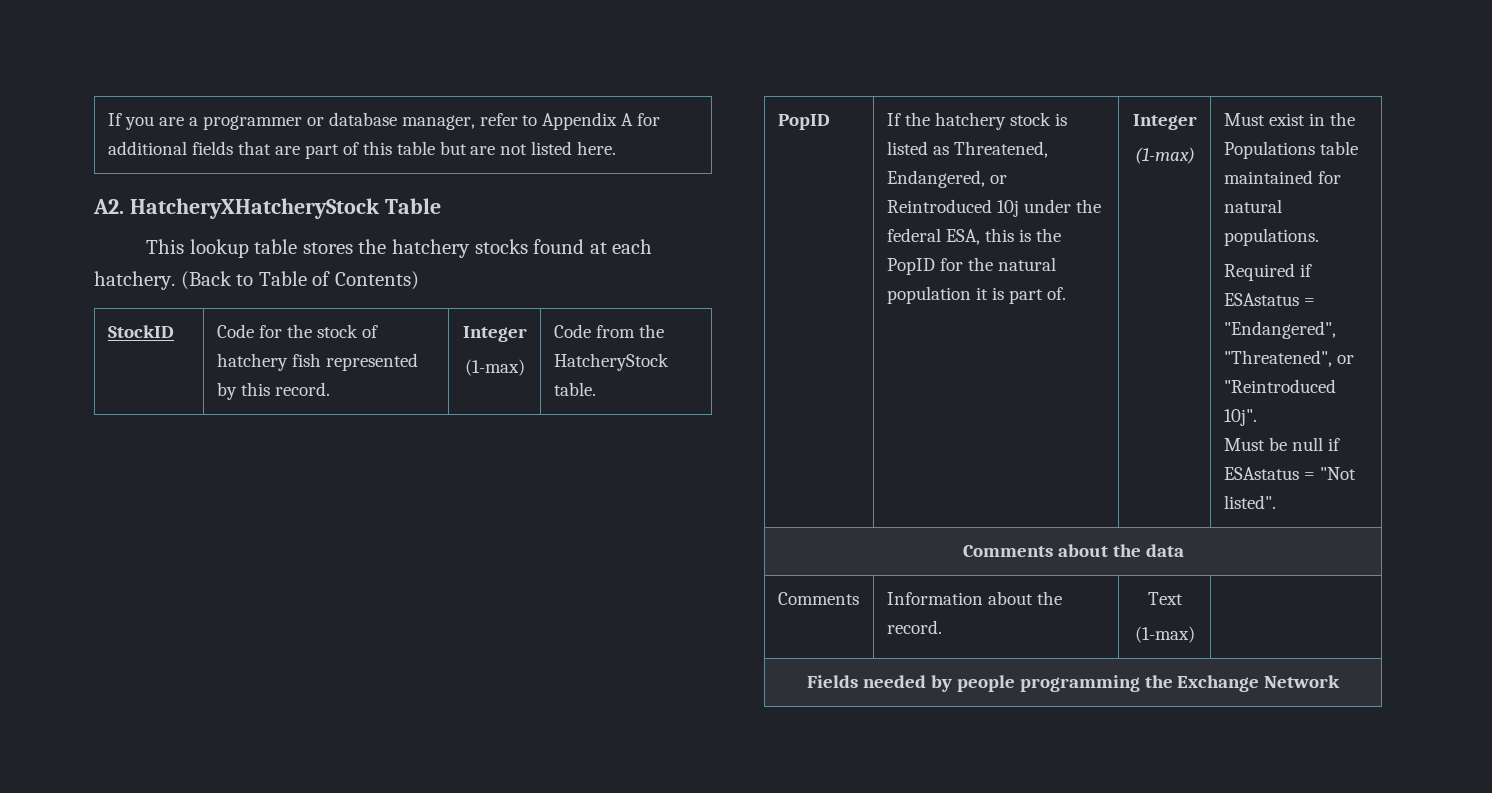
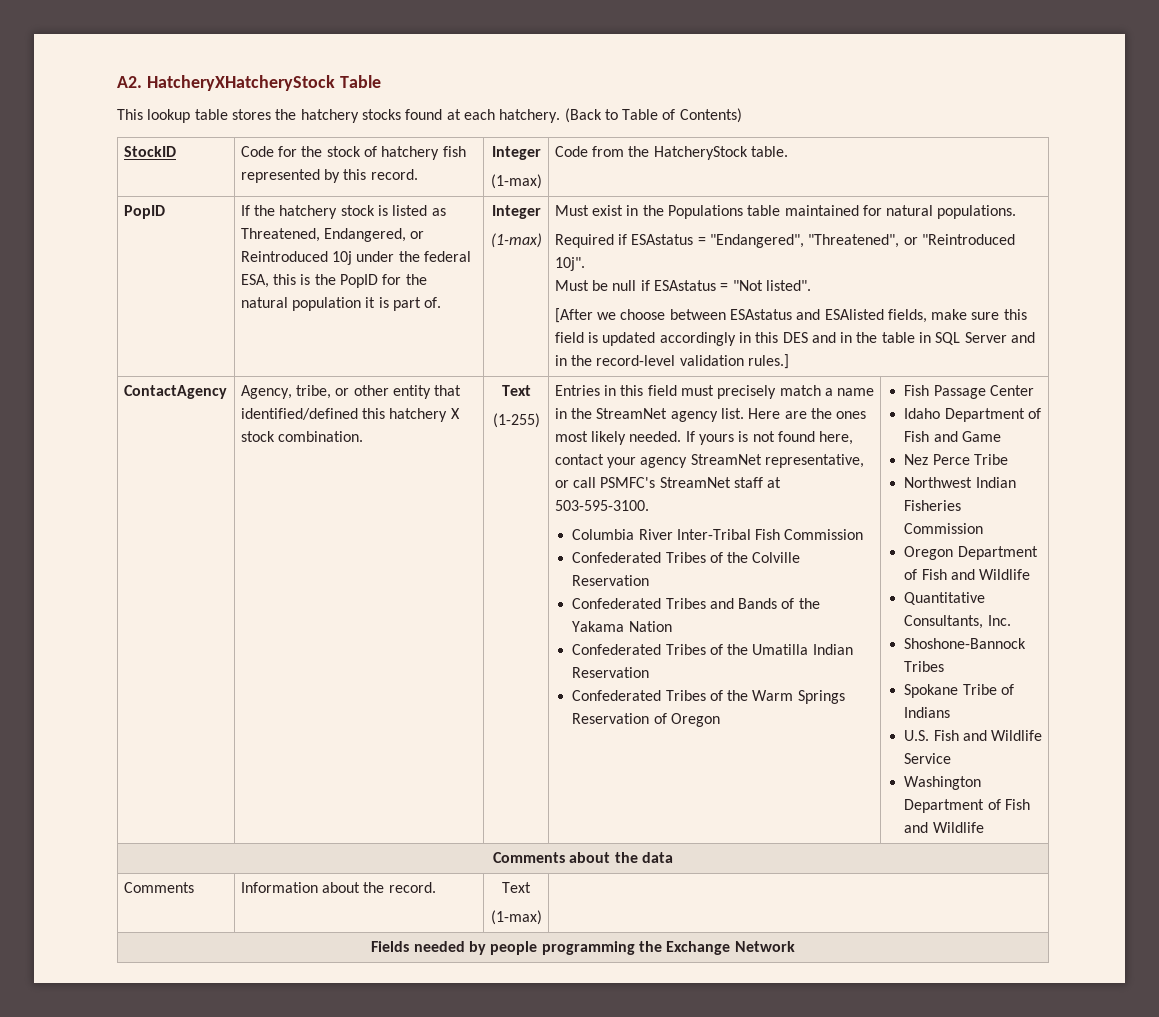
- If you are a programmer or database manager, refer to Appendix A for additional fields that are part of this table but are not listed here.
+ [After we choose between ESAstatus and ESAlisted fields, make sure this field is updated accordingly in this DES and in the table in SQL Server and in the record-level validation rules.]
+ ContactAgency | Agency, tribe, or other entity that identified/defined this hatchery X stock combination. | Text
+ (1-255) | Entries in this field must precisely match a name in the StreamNet agency list. Here are the ones most likely needed. If yours is not found here, contact your agency StreamNet representative, or call PSMFC's StreamNet staff at 503-595-3100.
+ Columbia River Inter-Tribal Fish Commission
+ Confederated Tribes of the Colville Reservation
+ Confederated Tribes and Bands of the Yakama Nation
+ Confederated Tribes of the Umatilla Indian Reservation
+ Confederated Tribes of the Warm Springs Reservation of Oregon | Fish Passage Center
+ Idaho Department of Fish and Game
+ Nez Perce Tribe
+ Northwest Indian Fisheries Commission
+ Oregon Department of Fish and Wildlife
+ Quantitative Consultants, Inc.
+ Shoshone-Bannock Tribes
+ Spokane Tribe of Indians
+ U.S. Fish and Wildlife Service
+ Washington Department of Fish and Wildlife

